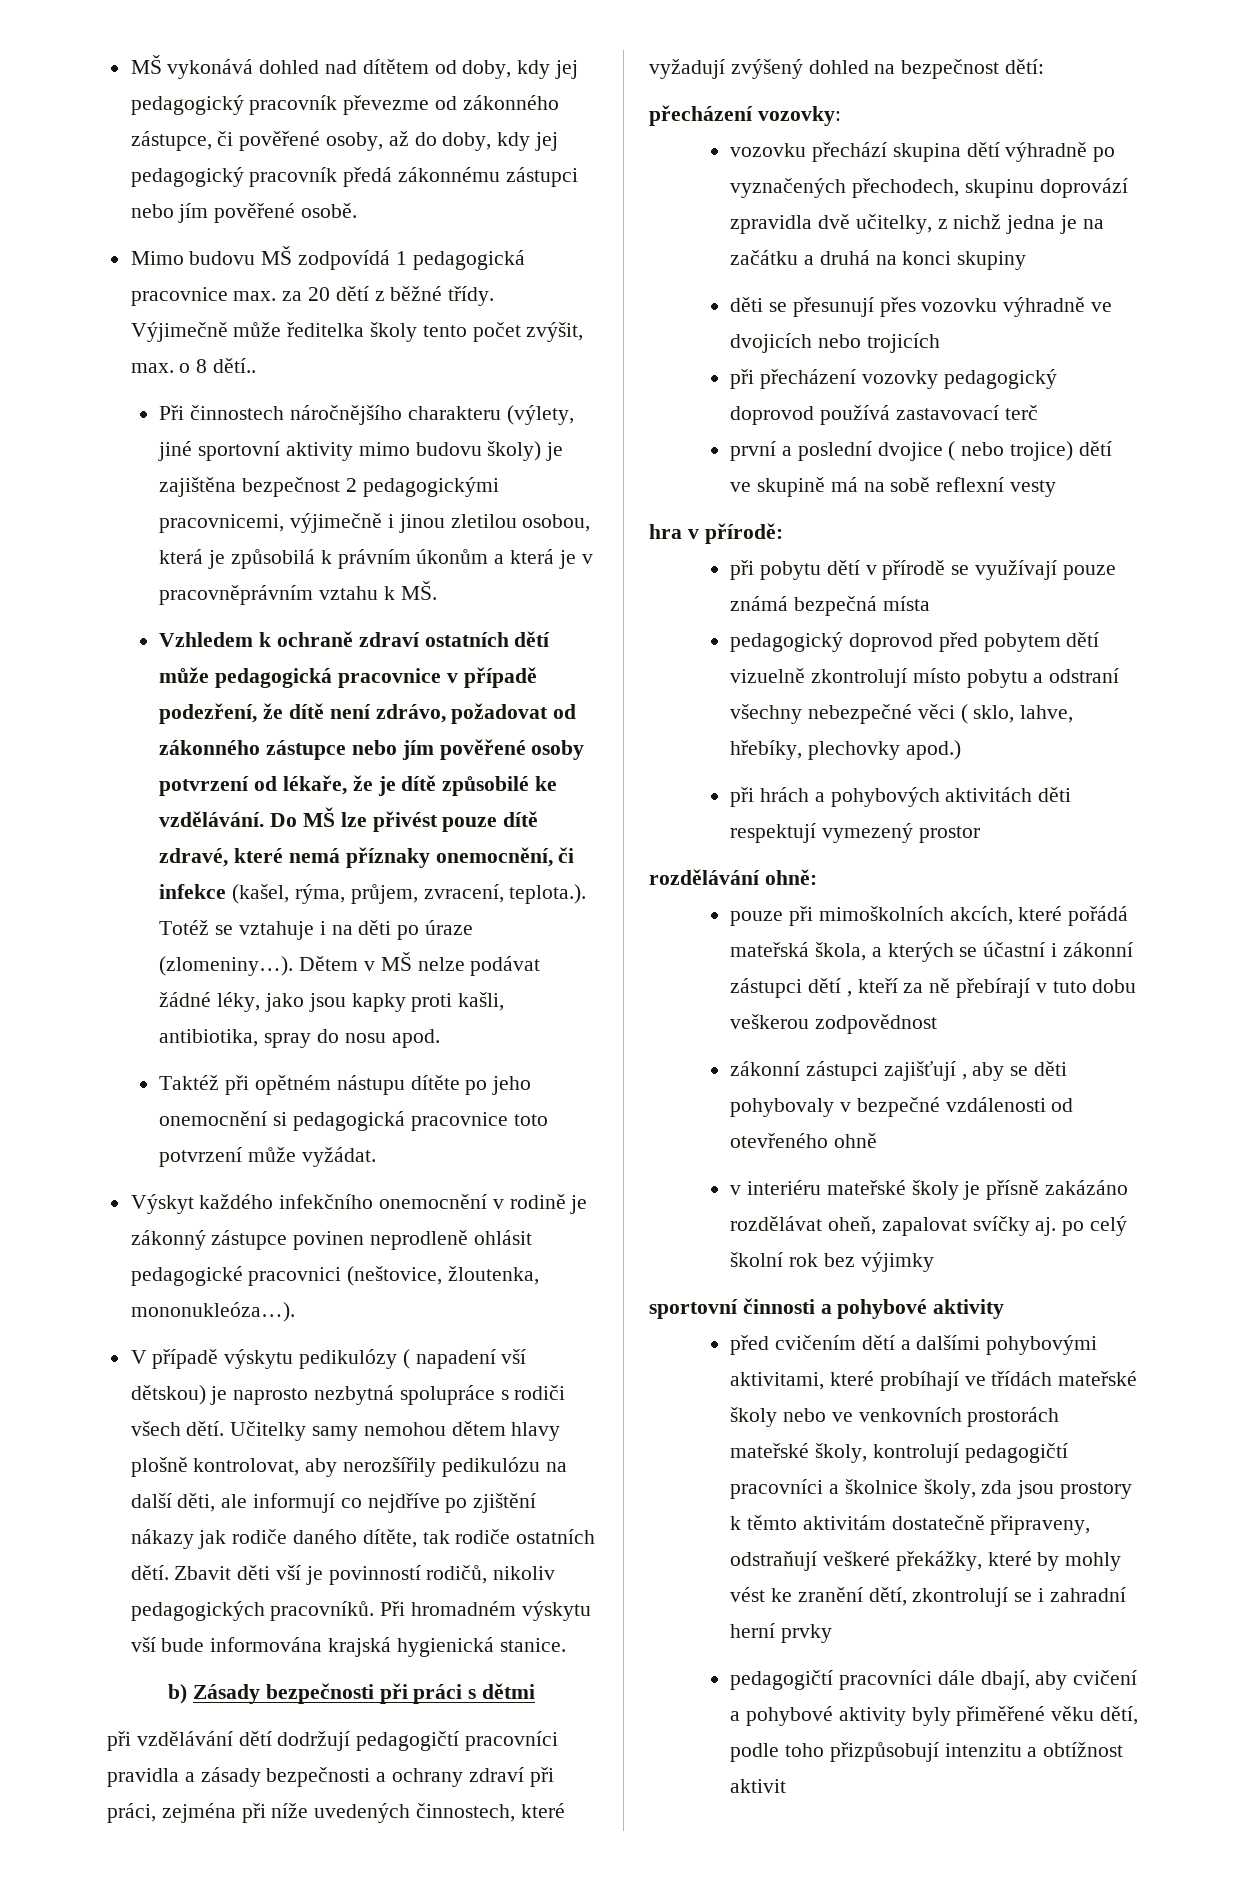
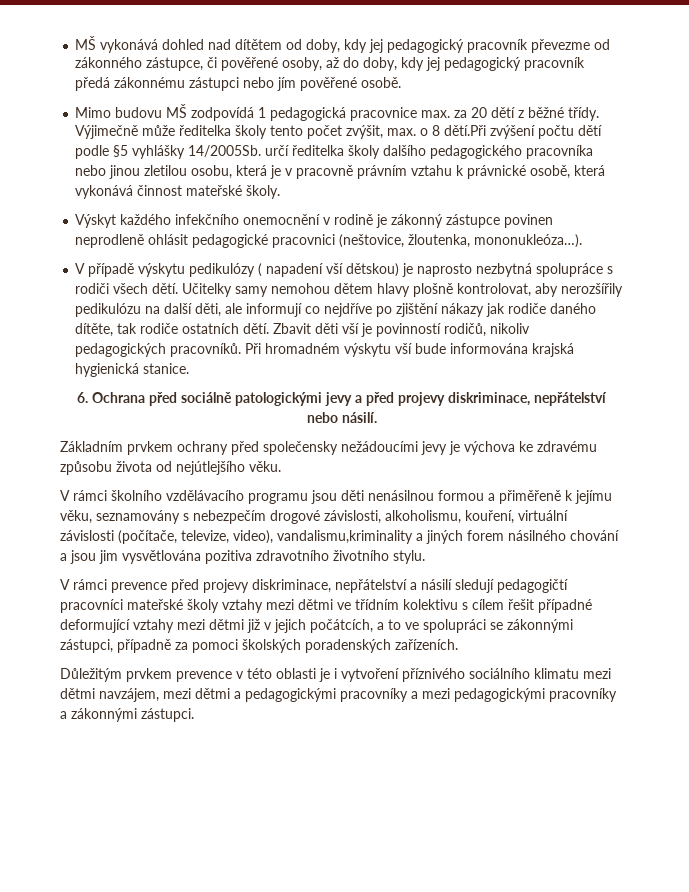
- Výjimečně může ředitelka školy tento počet zvýšit, max. o 8 dětí..
- Při činnostech náročnějšího charakteru (výlety, jiné sportovní aktivity mimo budovu školy) je zajištěna bezpečnost 2 pedagogickými pracovnicemi, výjimečně i jinou zletilou osobou, která je způsobilá k právním úkonům a která je v pracovněprávním vztahu k MŠ.
- Vzhledem k ochraně zdraví ostatních dětí může pedagogická pracovnice v případě podezření, že dítě není zdrávo, požadovat od zákonného zástupce nebo jím pověřené osoby potvrzení od lékaře, že je dítě způsobilé ke vzdělávání. Do MŠ lze přivést pouze dítě zdravé, které nemá příznaky onemocnění, či infekce (kašel, rýma, průjem, zvracení, teplota.). Totéž se vztahuje i na děti po úraze (zlomeniny…). Dětem v MŠ nelze podávat žádné léky, jako jsou kapky proti kašli, antibiotika, spray do nosu apod.
- Taktéž při opětném nástupu dítěte po jeho onemocnění si pedagogická pracovnice toto potvrzení může vyžádat.
+ Výjimečně může ředitelka školy tento počet zvýšit, max. o 8 dětí.Při zvýšení počtu dětí podle §5 vyhlášky 14/2005Sb. určí ředitelka školy dalšího pedagogického pracovníka nebo jinou zletilou osobu, která je v pracovně právním vztahu k právnické osobě, která vykonává činnost mateřské školy.
- b) Zásady bezpečnosti při práci s dětmi
- při vzdělávání dětí dodržují pedagogičtí pracovníci pravidla a zásady bezpečnosti a ochrany zdraví při práci, zejména při níže uvedených činnostech, které vyžadují zvýšený dohled na bezpečnost dětí:
- přecházení vozovky:
- vozovku přechází skupina dětí výhradně po vyznačených přechodech, skupinu doprovází zpravidla dvě učitelky, z nichž jedna je na začátku a druhá na konci skupiny
- děti se přesunují přes vozovku výhradně ve dvojicích nebo trojicích
- při přecházení vozovky pedagogický doprovod používá zastavovací terč
- první a poslední dvojice ( nebo trojice) dětí ve skupině má na sobě reflexní vesty
- hra v přírodě:
- při pobytu dětí v přírodě se využívají pouze známá bezpečná místa
- pedagogický doprovod před pobytem dětí vizuelně zkontrolují místo pobytu a odstraní všechny nebezpečné věci ( sklo, lahve, hřebíky, plechovky apod.)
- při hrách a pohybových aktivitách děti respektují vymezený prostor
- rozdělávání ohně:
- pouze při mimoškolních akcích, které pořádá mateřská škola, a kterých se účastní i zákonní zástupci dětí , kteří za ně přebírají v tuto dobu veškerou zodpovědnost
- zákonní zástupci zajišťují , aby se děti pohybovaly v bezpečné vzdálenosti od otevřeného ohně
- v interiéru mateřské školy je přísně zakázáno rozdělávat oheň, zapalovat svíčky aj. po celý školní rok bez výjimky
- sportovní činnosti a pohybové aktivity
- před cvičením dětí a dalšími pohybovými aktivitami, které probíhají ve třídách mateřské školy nebo ve venkovních prostorách mateřské školy, kontrolují pedagogičtí pracovníci a školnice školy, zda jsou prostory k těmto aktivitám dostatečně připraveny, odstraňují veškeré překážky, které by mohly vést ke zranění dětí, zkontrolují se i zahradní herní prvky
- pedagogičtí pracovníci dále dbají, aby cvičení a pohybové aktivity byly přiměřené věku dětí, podle toho přizpůsobují intenzitu a obtížnost aktivit
+ 6. Ochrana před sociálně patologickými jevy a před projevy diskriminace, nepřátelství nebo násilí.
+ Základním prvkem ochrany před společensky nežádoucími jevy je výchova ke zdravému způsobu života od nejútlejšího věku.
+ V rámci školního vzdělávacího programu jsou děti nenásilnou formou a přiměřeně k jejímu věku, seznamovány s nebezpečím drogové závislosti, alkoholismu, kouření, virtuální závislosti (počítače, televize, video), vandalismu,kriminality a jiných forem násilného chování a jsou jim vysvětlována pozitiva zdravotního životního stylu.
+ V rámci prevence před projevy diskriminace, nepřátelství a násilí sledují pedagogičtí pracovníci mateřské školy vztahy mezi dětmi ve třídním kolektivu s cílem řešit případné deformující vztahy mezi dětmi již v jejich počátcích, a to ve spolupráci se zákonnými zástupci, případně za pomoci školských poradenských zařízeních.
+ Důležitým prvkem prevence v této oblasti je i vytvoření příznivého sociálního klimatu mezi dětmi navzájem, mezi dětmi a pedagogickými pracovníky a mezi pedagogickými pracovníky a zákonnými zástupci.

